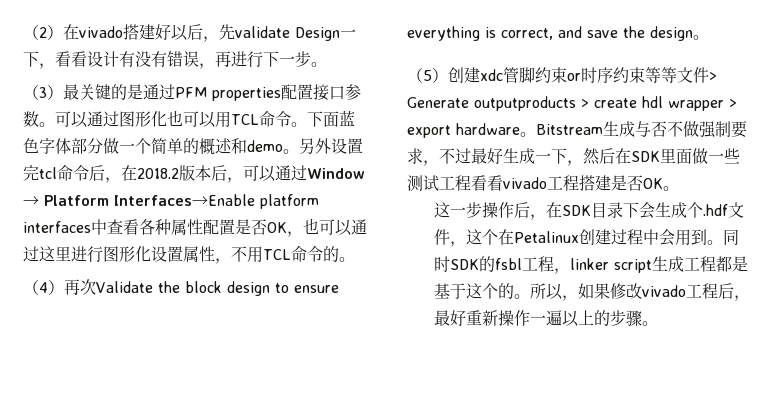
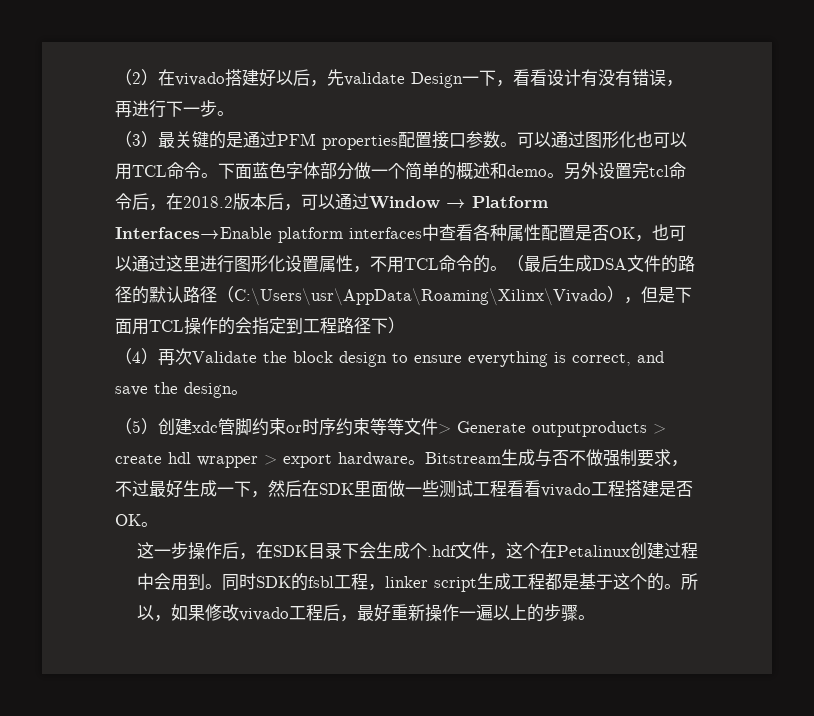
+ （最后生成DSA文件的路径的默认路径（C:\Users\usr\AppData\Roaming\Xilinx\Vivado），但是下面用TCL操作的会指定到工程路径下）

